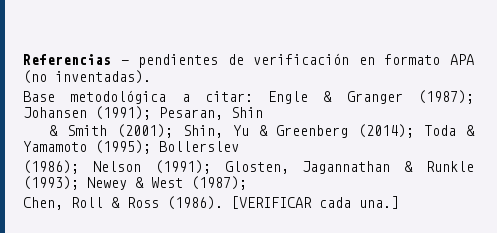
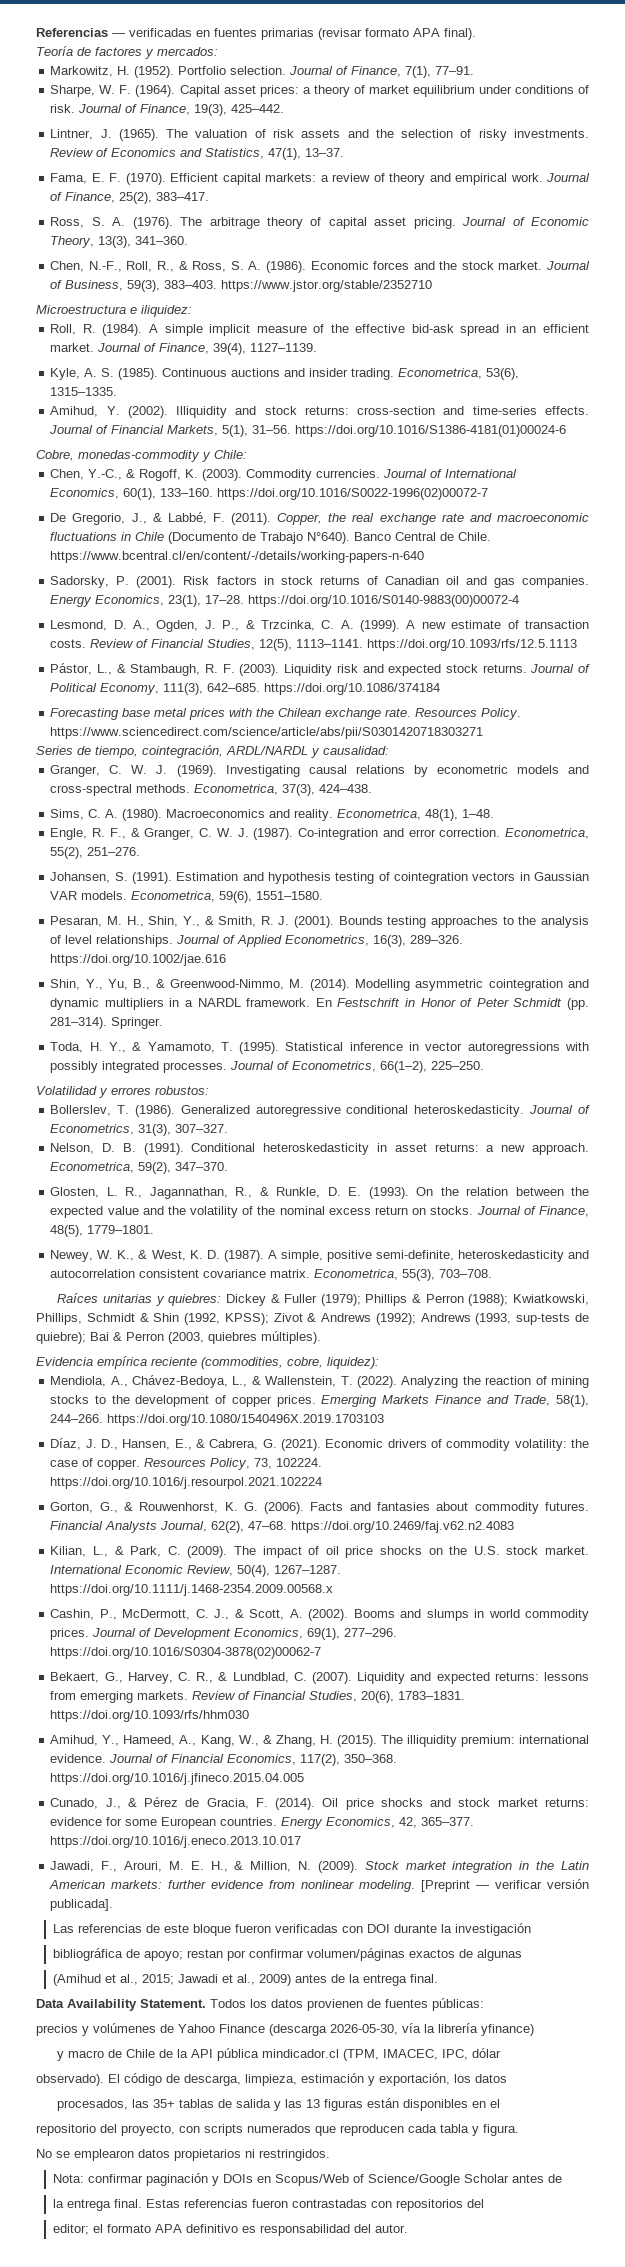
- Referencias — pendientes de verificación en formato APA (no inventadas).
- Base metodológica a citar: Engle & Granger (1987); Johansen (1991); Pesaran, Shin
- & Smith (2001); Shin, Yu & Greenberg (2014); Toda & Yamamoto (1995); Bollerslev
- (1986); Nelson (1991); Glosten, Jagannathan & Runkle (1993); Newey & West (1987);
- Chen, Roll & Ross (1986). [VERIFICAR cada una.]
+ Referencias — verificadas en fuentes primarias (revisar formato APA final).
+ Teoría de factores y mercados:
+ Markowitz, H. (1952). Portfolio selection. Journal of Finance, 7(1), 77–91.
+ Sharpe, W. F. (1964). Capital asset prices: a theory of market equilibrium under conditions of risk. Journal of Finance, 19(3), 425–442.
+ Lintner, J. (1965). The valuation of risk assets and the selection of risky investments. Review of Economics and Statistics, 47(1), 13–37.
+ Fama, E. F. (1970). Efficient capital markets: a review of theory and empirical work. Journal of Finance, 25(2), 383–417.
+ Ross, S. A. (1976). The arbitrage theory of capital asset pricing. Journal of Economic Theory, 13(3), 341–360.
+ Chen, N.-F., Roll, R., & Ross, S. A. (1986). Economic forces and the stock market. Journal of Business, 59(3), 383–403. https://www.jstor.org/stable/2352710
+ Microestructura e iliquidez:
+ Roll, R. (1984). A simple implicit measure of the effective bid-ask spread in an efficient market. Journal of Finance, 39(4), 1127–1139.
+ Kyle, A. S. (1985). Continuous auctions and insider trading. Econometrica, 53(6), 1315–1335.
+ Amihud, Y. (2002). Illiquidity and stock returns: cross-section and time-series effects. Journal of Financial Markets, 5(1), 31–56. https://doi.org/10.1016/S1386-4181(01)00024-6
+ Cobre, monedas-commodity y Chile:
+ Chen, Y.-C., & Rogoff, K. (2003). Commodity currencies. Journal of International Economics, 60(1), 133–160. https://doi.org/10.1016/S0022-1996(02)00072-7
+ De Gregorio, J., & Labbé, F. (2011). Copper, the real exchange rate and macroeconomic fluctuations in Chile (Documento de Trabajo N°640). Banco Central de Chile. https://www.bcentral.cl/en/content/-/details/working-papers-n-640
+ Sadorsky, P. (2001). Risk factors in stock returns of Canadian oil and gas companies. Energy Economics, 23(1), 17–28. https://doi.org/10.1016/S0140-9883(00)00072-4
+ Lesmond, D. A., Ogden, J. P., & Trzcinka, C. A. (1999). A new estimate of transaction costs. Review of Financial Studies, 12(5), 1113–1141. https://doi.org/10.1093/rfs/12.5.1113
+ Pástor, L., & Stambaugh, R. F. (2003). Liquidity risk and expected stock returns. Journal of Political Economy, 111(3), 642–685. https://doi.org/10.1086/374184
+ Forecasting base metal prices with the Chilean exchange rate. Resources Policy. https://www.sciencedirect.com/science/article/abs/pii/S0301420718303271
+ Series de tiempo, cointegración, ARDL/NARDL y causalidad:
+ Granger, C. W. J. (1969). Investigating causal relations by econometric models and cross-spectral methods. Econometrica, 37(3), 424–438.
+ Sims, C. A. (1980). Macroeconomics and reality. Econometrica, 48(1), 1–48.
+ Engle, R. F., & Granger, C. W. J. (1987). Co-integration and error correction. Econometrica, 55(2), 251–276.
+ Johansen, S. (1991). Estimation and hypothesis testing of cointegration vectors in Gaussian VAR models. Econometrica, 59(6), 1551–1580.
+ Pesaran, M. H., Shin, Y., & Smith, R. J. (2001). Bounds testing approaches to the analysis of level relationships. Journal of Applied Econometrics, 16(3), 289–326. https://doi.org/10.1002/jae.616
+ Shin, Y., Yu, B., & Greenwood-Nimmo, M. (2014). Modelling asymmetric cointegration and dynamic multipliers in a NARDL framework. En Festschrift in Honor of Peter Schmidt (pp. 281–314). Springer.
+ Toda, H. Y., & Yamamoto, T. (1995). Statistical inference in vector autoregressions with possibly integrated processes. Journal of Econometrics, 66(1–2), 225–250.
+ Volatilidad y errores robustos:
+ Bollerslev, T. (1986). Generalized autoregressive conditional heteroskedasticity. Journal of Econometrics, 31(3), 307–327.
+ Nelson, D. B. (1991). Conditional heteroskedasticity in asset returns: a new approach. Econometrica, 59(2), 347–370.
+ Glosten, L. R., Jagannathan, R., & Runkle, D. E. (1993). On the relation between the expected value and the volatility of the nominal excess return on stocks. Journal of Finance, 48(5), 1779–1801.
+ Newey, W. K., & West, K. D. (1987). A simple, positive semi-definite, heteroskedasticity and autocorrelation consistent covariance matrix. Econometrica, 55(3), 703–708.
+ Raíces unitarias y quiebres: Dickey & Fuller (1979); Phillips & Perron (1988); Kwiatkowski, Phillips, Schmidt & Shin (1992, KPSS); Zivot & Andrews (1992); Andrews (1993, sup-tests de quiebre); Bai & Perron (2003, quiebres múltiples).
+ Evidencia empírica reciente (commodities, cobre, liquidez):
+ Mendiola, A., Chávez-Bedoya, L., & Wallenstein, T. (2022). Analyzing the reaction of mining stocks to the development of copper prices. Emerging Markets Finance and Trade, 58(1), 244–266. https://doi.org/10.1080/1540496X.2019.1703103
+ Díaz, J. D., Hansen, E., & Cabrera, G. (2021). Economic drivers of commodity volatility: the case of copper. Resources Policy, 73, 102224. https://doi.org/10.1016/j.resourpol.2021.102224
+ Gorton, G., & Rouwenhorst, K. G. (2006). Facts and fantasies about commodity futures. Financial Analysts Journal, 62(2), 47–68. https://doi.org/10.2469/faj.v62.n2.4083
+ Kilian, L., & Park, C. (2009). The impact of oil price shocks on the U.S. stock market. International Economic Review, 50(4), 1267–1287. https://doi.org/10.1111/j.1468-2354.2009.00568.x
+ Cashin, P., McDermott, C. J., & Scott, A. (2002). Booms and slumps in world commodity prices. Journal of Development Economics, 69(1), 277–296. https://doi.org/10.1016/S0304-3878(02)00062-7
+ Bekaert, G., Harvey, C. R., & Lundblad, C. (2007). Liquidity and expected returns: lessons from emerging markets. Review of Financial Studies, 20(6), 1783–1831. https://doi.org/10.1093/rfs/hhm030
+ Amihud, Y., Hameed, A., Kang, W., & Zhang, H. (2015). The illiquidity premium: international evidence. Journal of Financial Economics, 117(2), 350–368. https://doi.org/10.1016/j.jfineco.2015.04.005
+ Cunado, J., & Pérez de Gracia, F. (2014). Oil price shocks and stock market returns: evidence for some European countries. Energy Economics, 42, 365–377. https://doi.org/10.1016/j.eneco.2013.10.017
+ Jawadi, F., Arouri, M. E. H., & Million, N. (2009). Stock market integration in the Latin American markets: further evidence from nonlinear modeling. [Preprint — verificar versión publicada].
+ Las referencias de este bloque fueron verificadas con DOI durante la investigación
+ bibliográfica de apoyo; restan por confirmar volumen/páginas exactos de algunas
+ (Amihud et al., 2015; Jawadi et al., 2009) antes de la entrega final.
+ Data Availability Statement. Todos los datos provienen de fuentes públicas:
+ precios y volúmenes de Yahoo Finance (descarga 2026-05-30, vía la librería yfinance)
+ y macro de Chile de la API pública mindicador.cl (TPM, IMACEC, IPC, dólar
+ observado). El código de descarga, limpieza, estimación y exportación, los datos
+ procesados, las 35+ tablas de salida y las 13 figuras están disponibles en el
+ repositorio del proyecto, con scripts numerados que reproducen cada tabla y figura.
+ No se emplearon datos propietarios ni restringidos.
+ Nota: confirmar paginación y DOIs en Scopus/Web of Science/Google Scholar antes de
+ la entrega final. Estas referencias fueron contrastadas con repositorios del
+ editor; el formato APA definitivo es responsabilidad del autor.

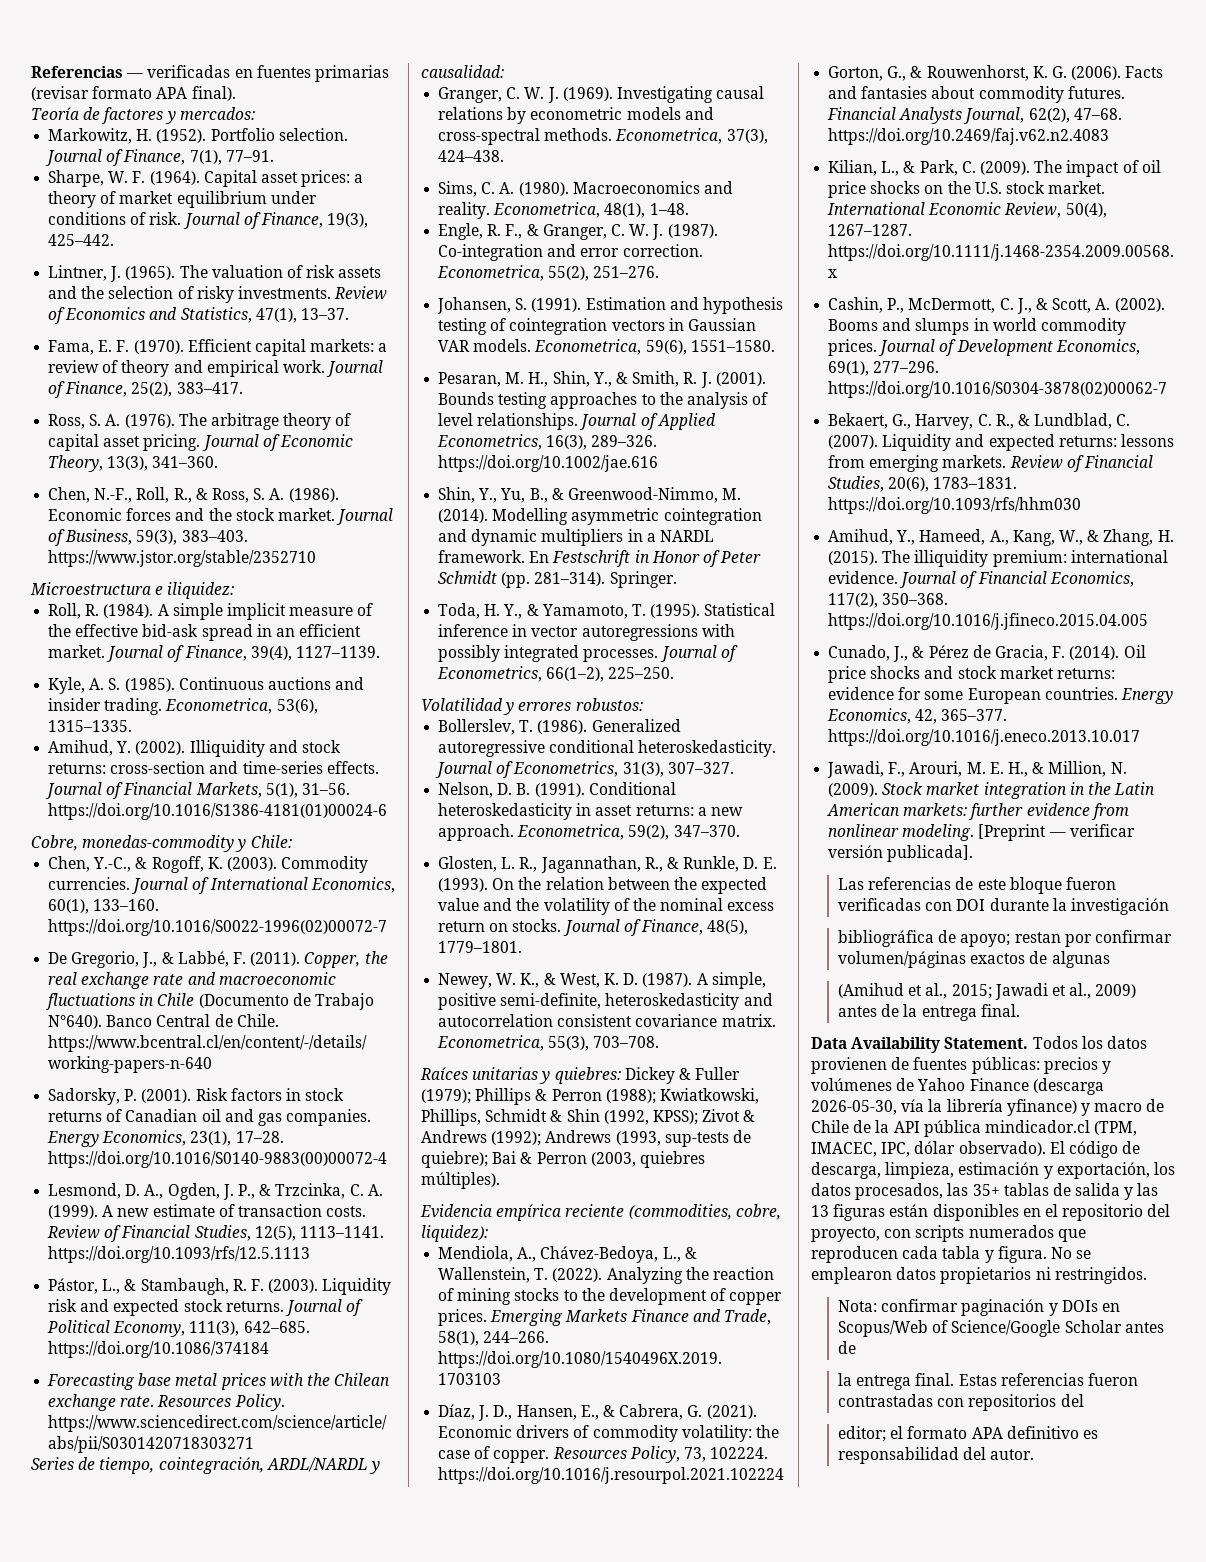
- Todos los datos provienen de fuentes públicas:
- precios y volúmenes de Yahoo Finance (descarga 2026-05-30, vía la librería yfinance)
- y macro de Chile de la API pública mindicador.cl (TPM, IMACEC, IPC, dólar
- observado).
+ Todos los datos provienen de fuentes públicas: precios y volúmenes de Yahoo Finance (descarga 2026-05-30, vía la librería yfinance) y macro de Chile de la API pública mindicador.cl (TPM, IMACEC, IPC, dólar observado).
- El código de descarga, limpieza, estimación y exportación, los datos
- procesados, las 35+ tablas de salida y las 13 figuras están disponibles en el
- repositorio del proyecto, con scripts numerados que reproducen cada tabla y figura.
- No se emplearon datos propietarios ni restringidos.
+ El código de descarga, limpieza, estimación y exportación, los datos procesados, las 35+ tablas de salida y las 13 figuras están disponibles en el repositorio del proyecto, con scripts numerados que reproducen cada tabla y figura. No se emplearon datos propietarios ni restringidos.

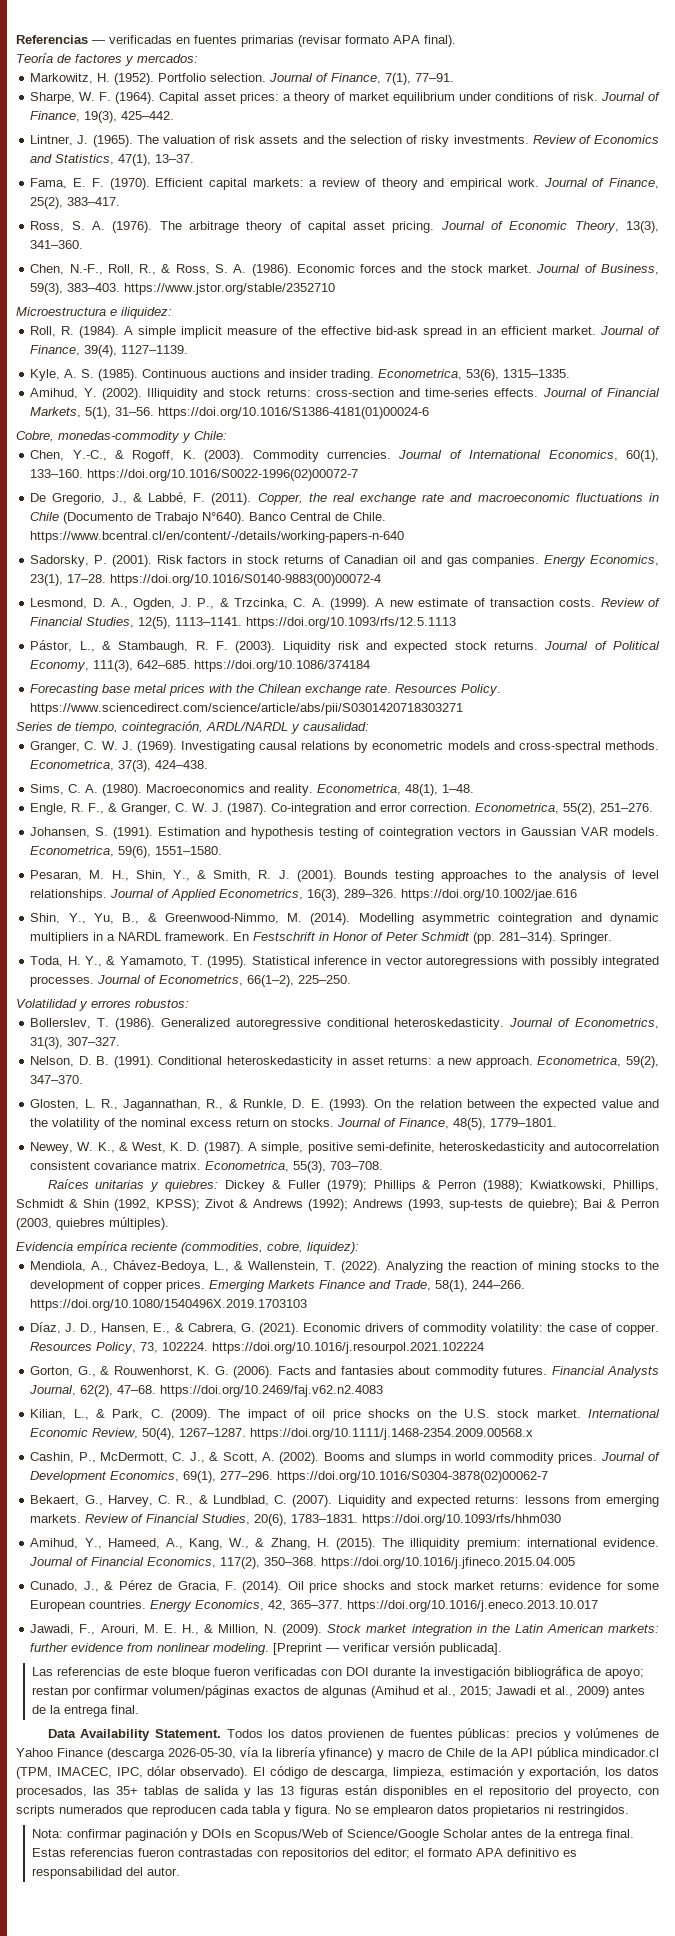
- Las referencias de este bloque fueron verificadas con DOI durante la investigación
- bibliográfica de apoyo; restan por confirmar volumen/páginas exactos de algunas
- (Amihud et al., 2015; Jawadi et al., 2009) antes de la entrega final.
+ Las referencias de este bloque fueron verificadas con DOI durante la investigación bibliográfica de apoyo; restan por confirmar volumen/páginas exactos de algunas (Amihud et al., 2015; Jawadi et al., 2009) antes de la entrega final.
- Nota: confirmar paginación y DOIs en Scopus/Web of Science/Google Scholar antes de
- la entrega final.
+ Nota: confirmar paginación y DOIs en Scopus/Web of Science/Google Scholar antes de la entrega final.
- Estas referencias fueron contrastadas con repositorios del
- editor; el formato APA definitivo es responsabilidad del autor.
+ Estas referencias fueron contrastadas con repositorios del editor; el formato APA definitivo es responsabilidad del autor.

